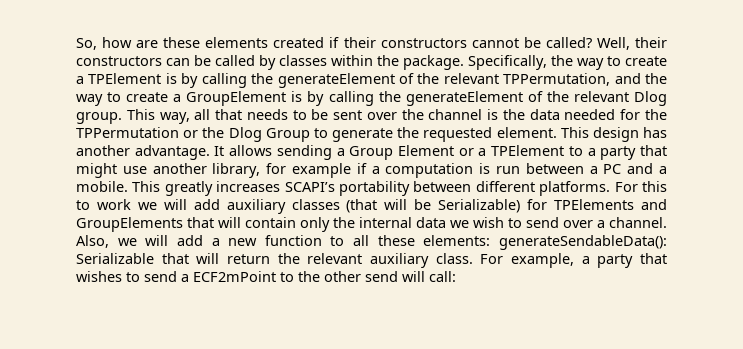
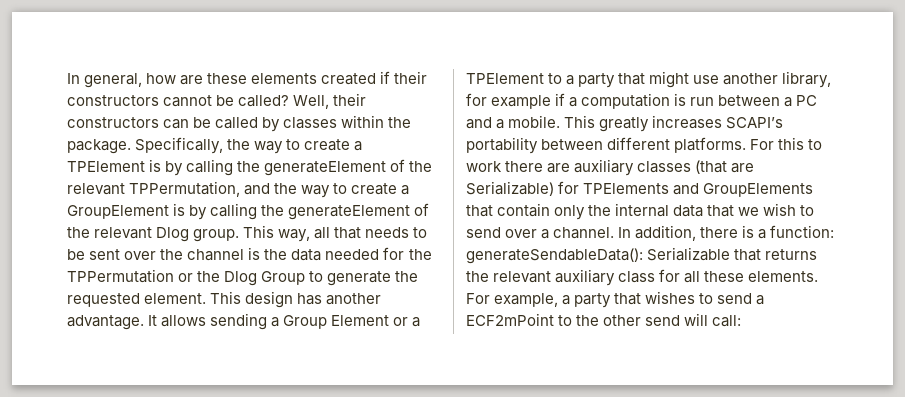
- So, how are these elements created if their constructors cannot be called?
+ In general, how are these elements created if their constructors cannot be called?
- For this to work we will add auxiliary classes (that will be Serializable) for TPElements and GroupElements that will contain only the internal data we wish to send over a channel.
+ For this to work there are auxiliary classes (that are Serializable) for TPElements and GroupElements that contain only the internal data that we wish to send over a channel.
- Also, we will add a new function to all these elements: generateSendableData(): Serializable that will return the relevant auxiliary class.
+ In addition, there is a function: generateSendableData(): Serializable that returns the relevant auxiliary class for all these elements.

